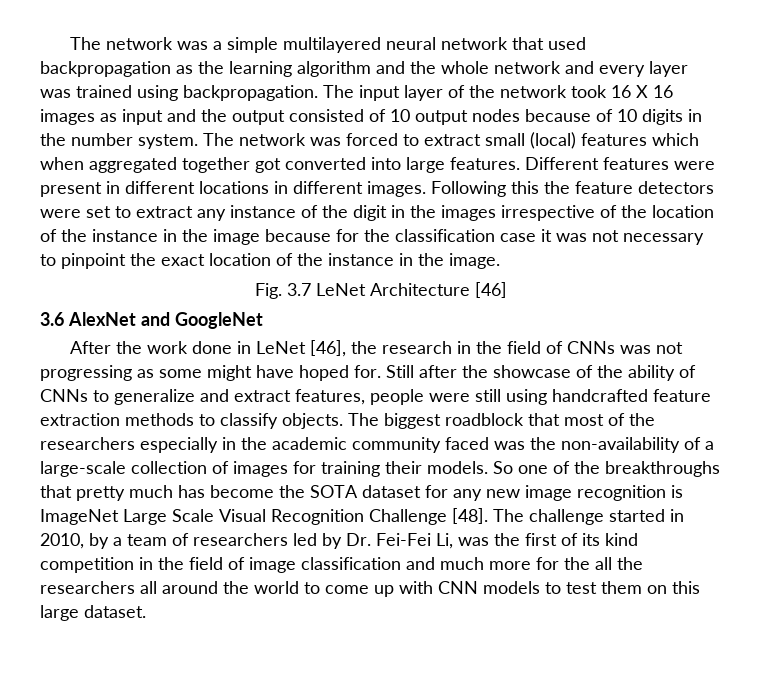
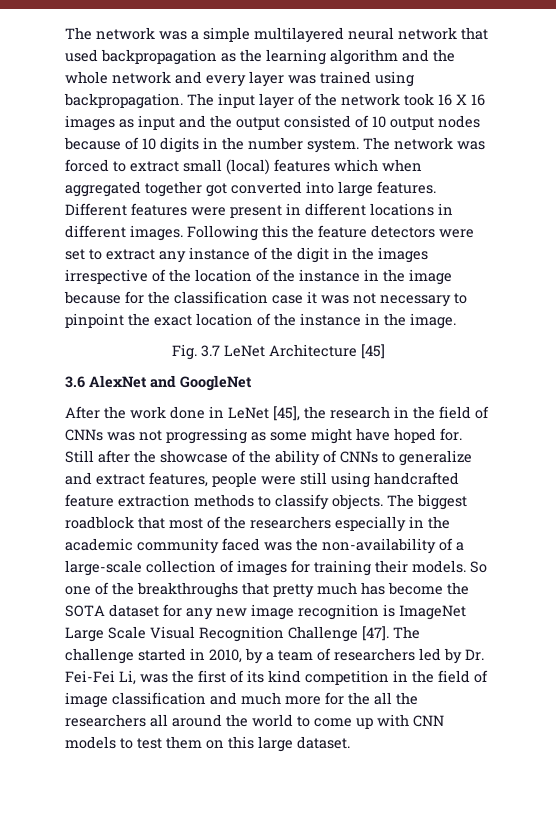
- Fig. 3.7 LeNet Architecture [46]
+ Fig. 3.7 LeNet Architecture [45]
- After the work done in LeNet [46], the research in the field of CNNs was not progressing as some might have hoped for.
+ After the work done in LeNet [45], the research in the field of CNNs was not progressing as some might have hoped for.
- So one of the breakthroughs that pretty much has become the SOTA dataset for any new image recognition is ImageNet Large Scale Visual Recognition Challenge [48].
+ So one of the breakthroughs that pretty much has become the SOTA dataset for any new image recognition is ImageNet Large Scale Visual Recognition Challenge [47].

